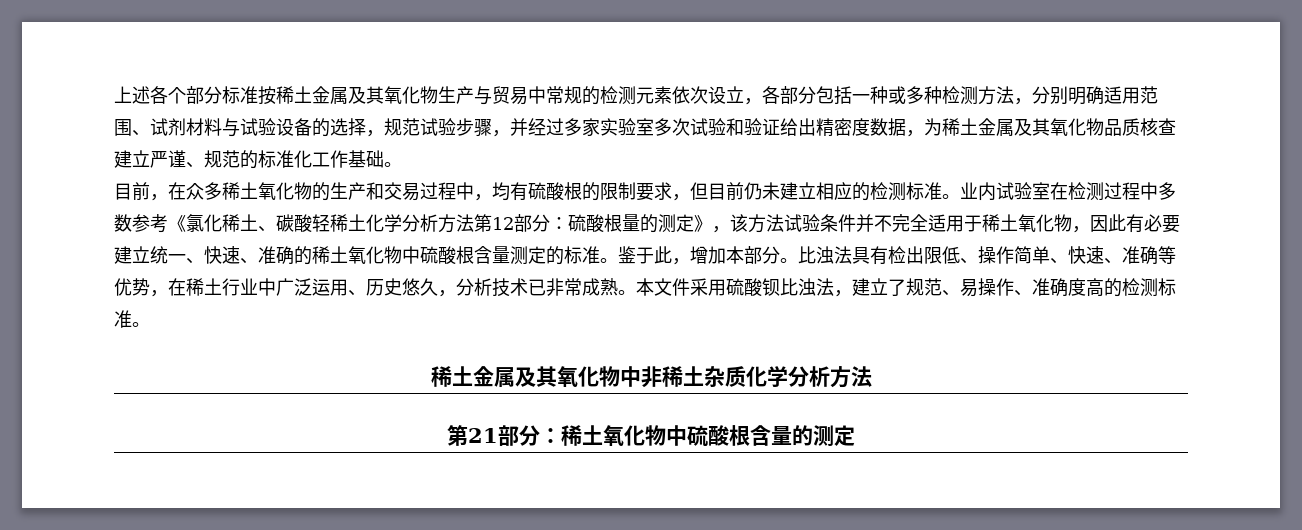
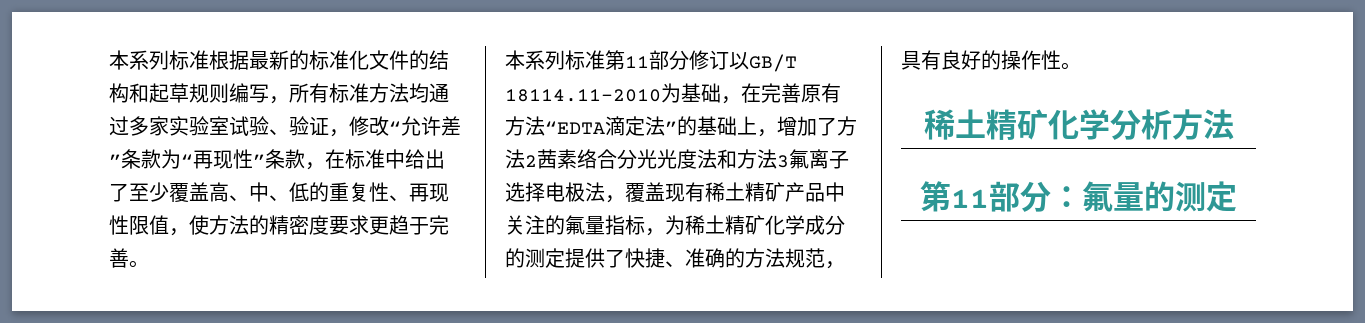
- 上述各个部分标准按稀土金属及其氧化物生产与贸易中常规的检测元素依次设立，各部分包括一种或多种检测方法，分别明确适用范围、试剂材料与试验设备的选择，规范试验步骤，并经过多家实验室多次试验和验证给出精密度数据，为稀土金属及其氧化物品质核查建立严谨、规范的标准化工作基础。
- 目前，在众多稀土氧化物的生产和交易过程中，均有硫酸根的限制要求，但目前仍未建立相应的检测标准。业内试验室在检测过程中多数参考《氯化稀土、碳酸轻稀土化学分析方法第12部分：硫酸根量的测定》，该方法试验条件并不完全适用于稀土氧化物，因此有必要建立统一、快速、准确的稀土氧化物中硫酸根含量测定的标准。鉴于此，增加本部分。比浊法具有检出限低、操作简单、快速、准确等优势，在稀土行业中广泛运用、历史悠久，分析技术已非常成熟。本文件采用硫酸钡比浊法，建立了规范、易操作、准确度高的检测标准。
- 稀土金属及其氧化物中非稀土杂质化学分析方法
- 第21部分：稀土氧化物中硫酸根含量的测定
+ 本系列标准根据最新的标准化文件的结构和起草规则编写，所有标准方法均通过多家实验室试验、验证，修改“允许差”条款为“再现性”条款，在标准中给出了至少覆盖高、中、低的重复性、再现性限值，使方法的精密度要求更趋于完善。
+ 本系列标准第11部分修订以GB/T 18114.11-2010为基础，在完善原有方法“EDTA滴定法”的基础上，增加了方法2茜素络合分光光度法和方法3氟离子选择电极法，覆盖现有稀土精矿产品中关注的氟量指标，为稀土精矿化学成分的测定提供了快捷、准确的方法规范，具有良好的操作性。
+ 稀土精矿化学分析方法
+ 第11部分：氟量的测定

